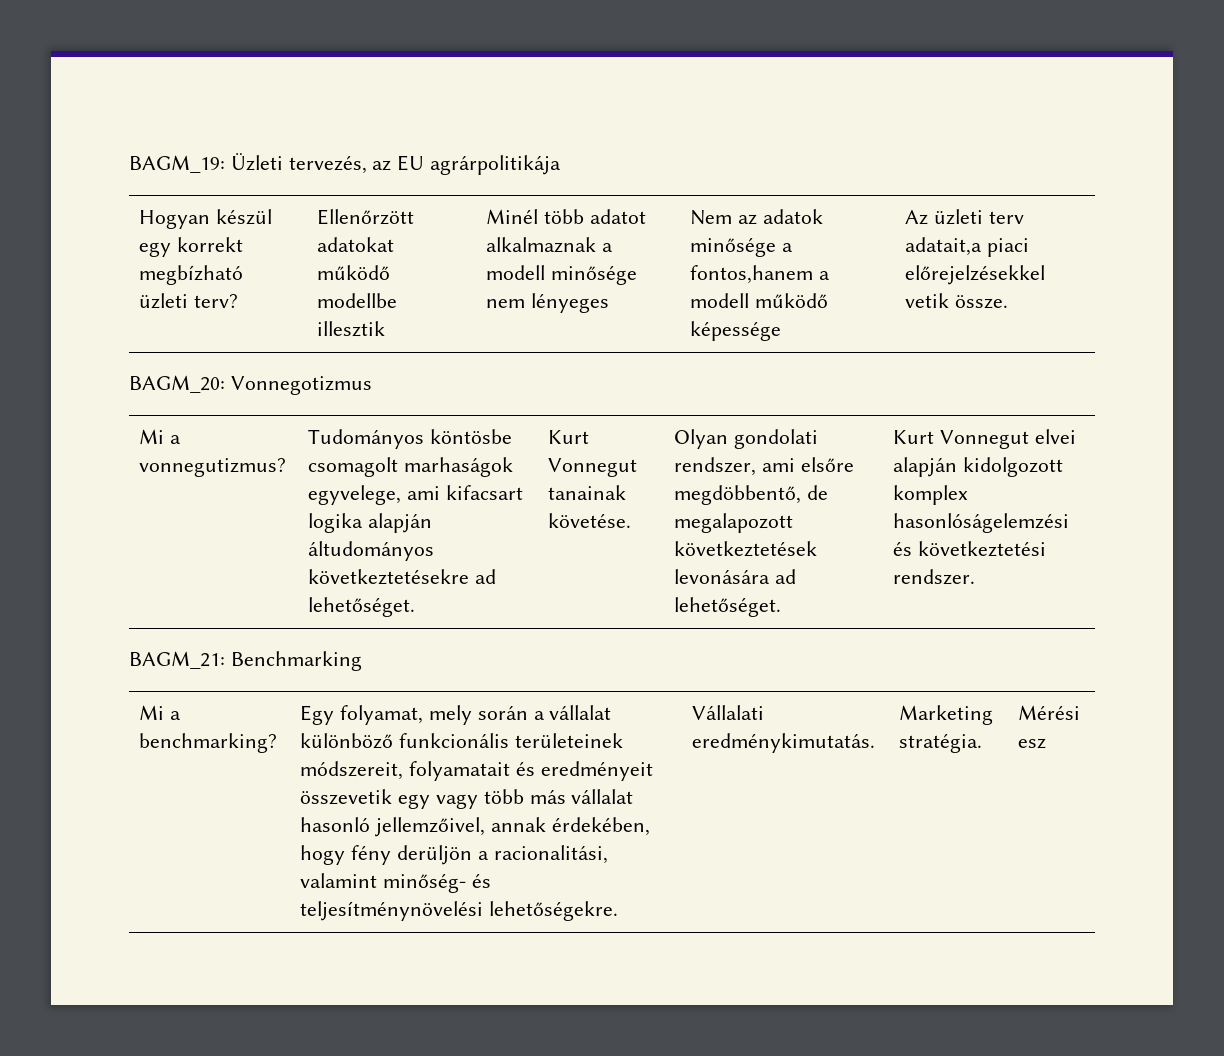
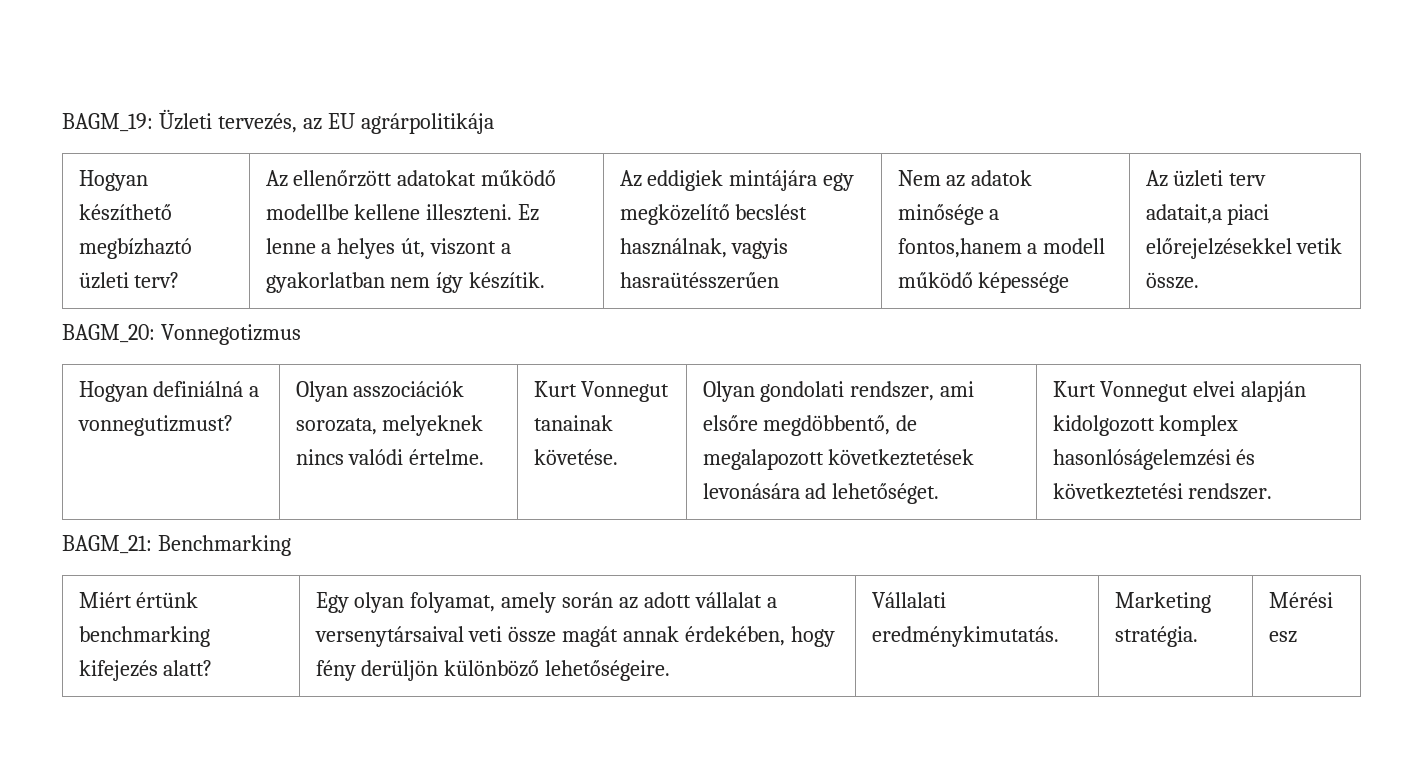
- Hogyan készül egy korrekt megbízható üzleti terv?
+ Hogyan készíthető megbízhaztó üzleti terv?
- Ellenőrzött adatokat működő modellbe illesztik | Minél több adatot alkalmaznak a modell minősége nem lényeges
+ Az ellenőrzött adatokat működő modellbe kellene illeszteni. Ez lenne a helyes út, viszont a gyakorlatban nem így készítik. | Az eddigiek mintájára egy megközelítő becslést használnak, vagyis hasraütésszerűen
- Mi a vonnegutizmus? | Tudományos köntösbe csomagolt marhaságok egyvelege, ami kifacsart logika alapján áltudományos következtetésekre ad lehetőséget.
+ Hogyan definiálná a vonnegutizmust? | Olyan asszociációk sorozata, melyeknek nincs valódi értelme.
- Mi a benchmarking? | Egy folyamat, mely során a vállalat különböző funkcionális területeinek módszereit, folyamatait és eredményeit összevetik egy vagy több más vállalat hasonló jellemzőivel, annak érdekében, hogy fény derüljön a racionalitási, valamint minőség- és teljesítménynövelési lehetőségekre.
+ Miért értünk benchmarking kifejezés alatt? | Egy olyan folyamat, amely során az adott vállalat a versenytársaival veti össze magát annak érdekében, hogy fény derüljön különböző lehetőségeire.

